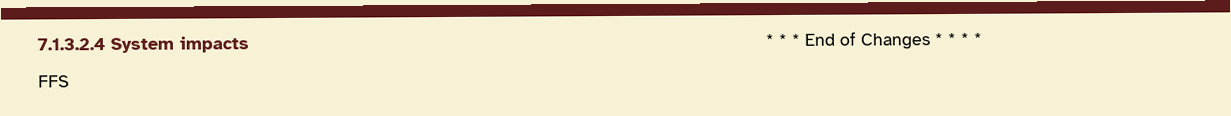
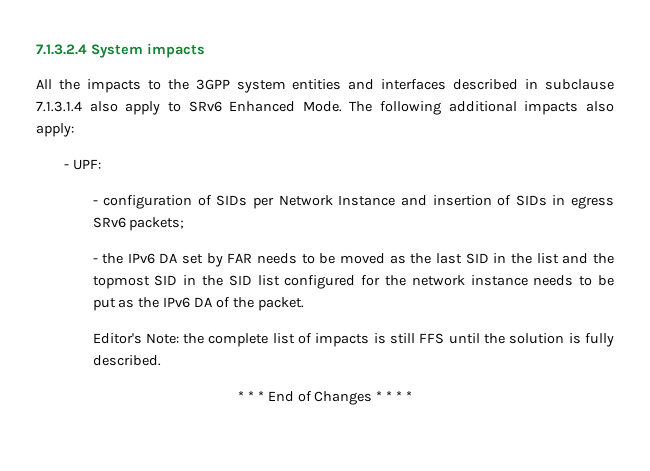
- FFS
+ All the impacts to the 3GPP system entities and interfaces described in subclause 7.1.3.1.4 also apply to SRv6 Enhanced Mode. The following additional impacts also apply:
+ - UPF:
+ - configuration of SIDs per Network Instance and insertion of SIDs in egress SRv6 packets;
+ - the IPv6 DA set by FAR needs to be moved as the last SID in the list and the topmost SID in the SID list configured for the network instance needs to be put as the IPv6 DA of the packet.
+ Editor's Note: the complete list of impacts is still FFS until the solution is fully described.

